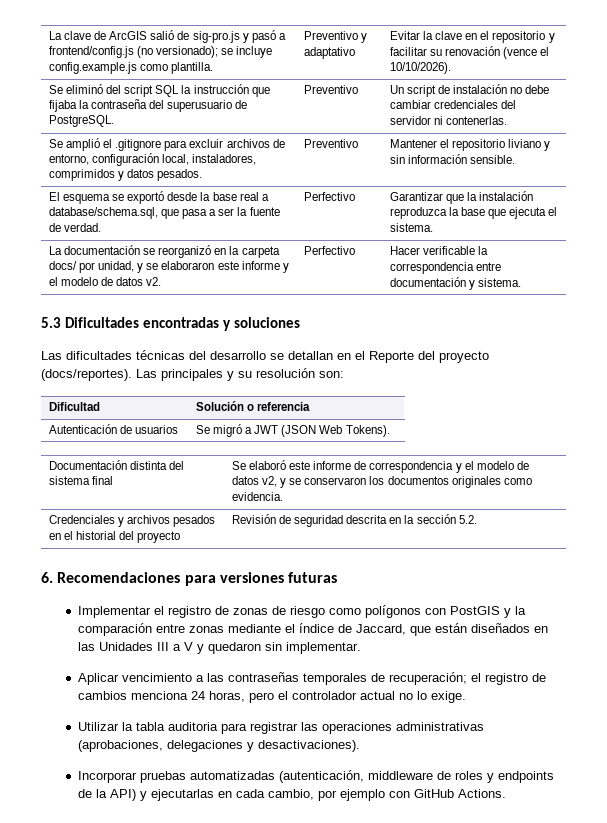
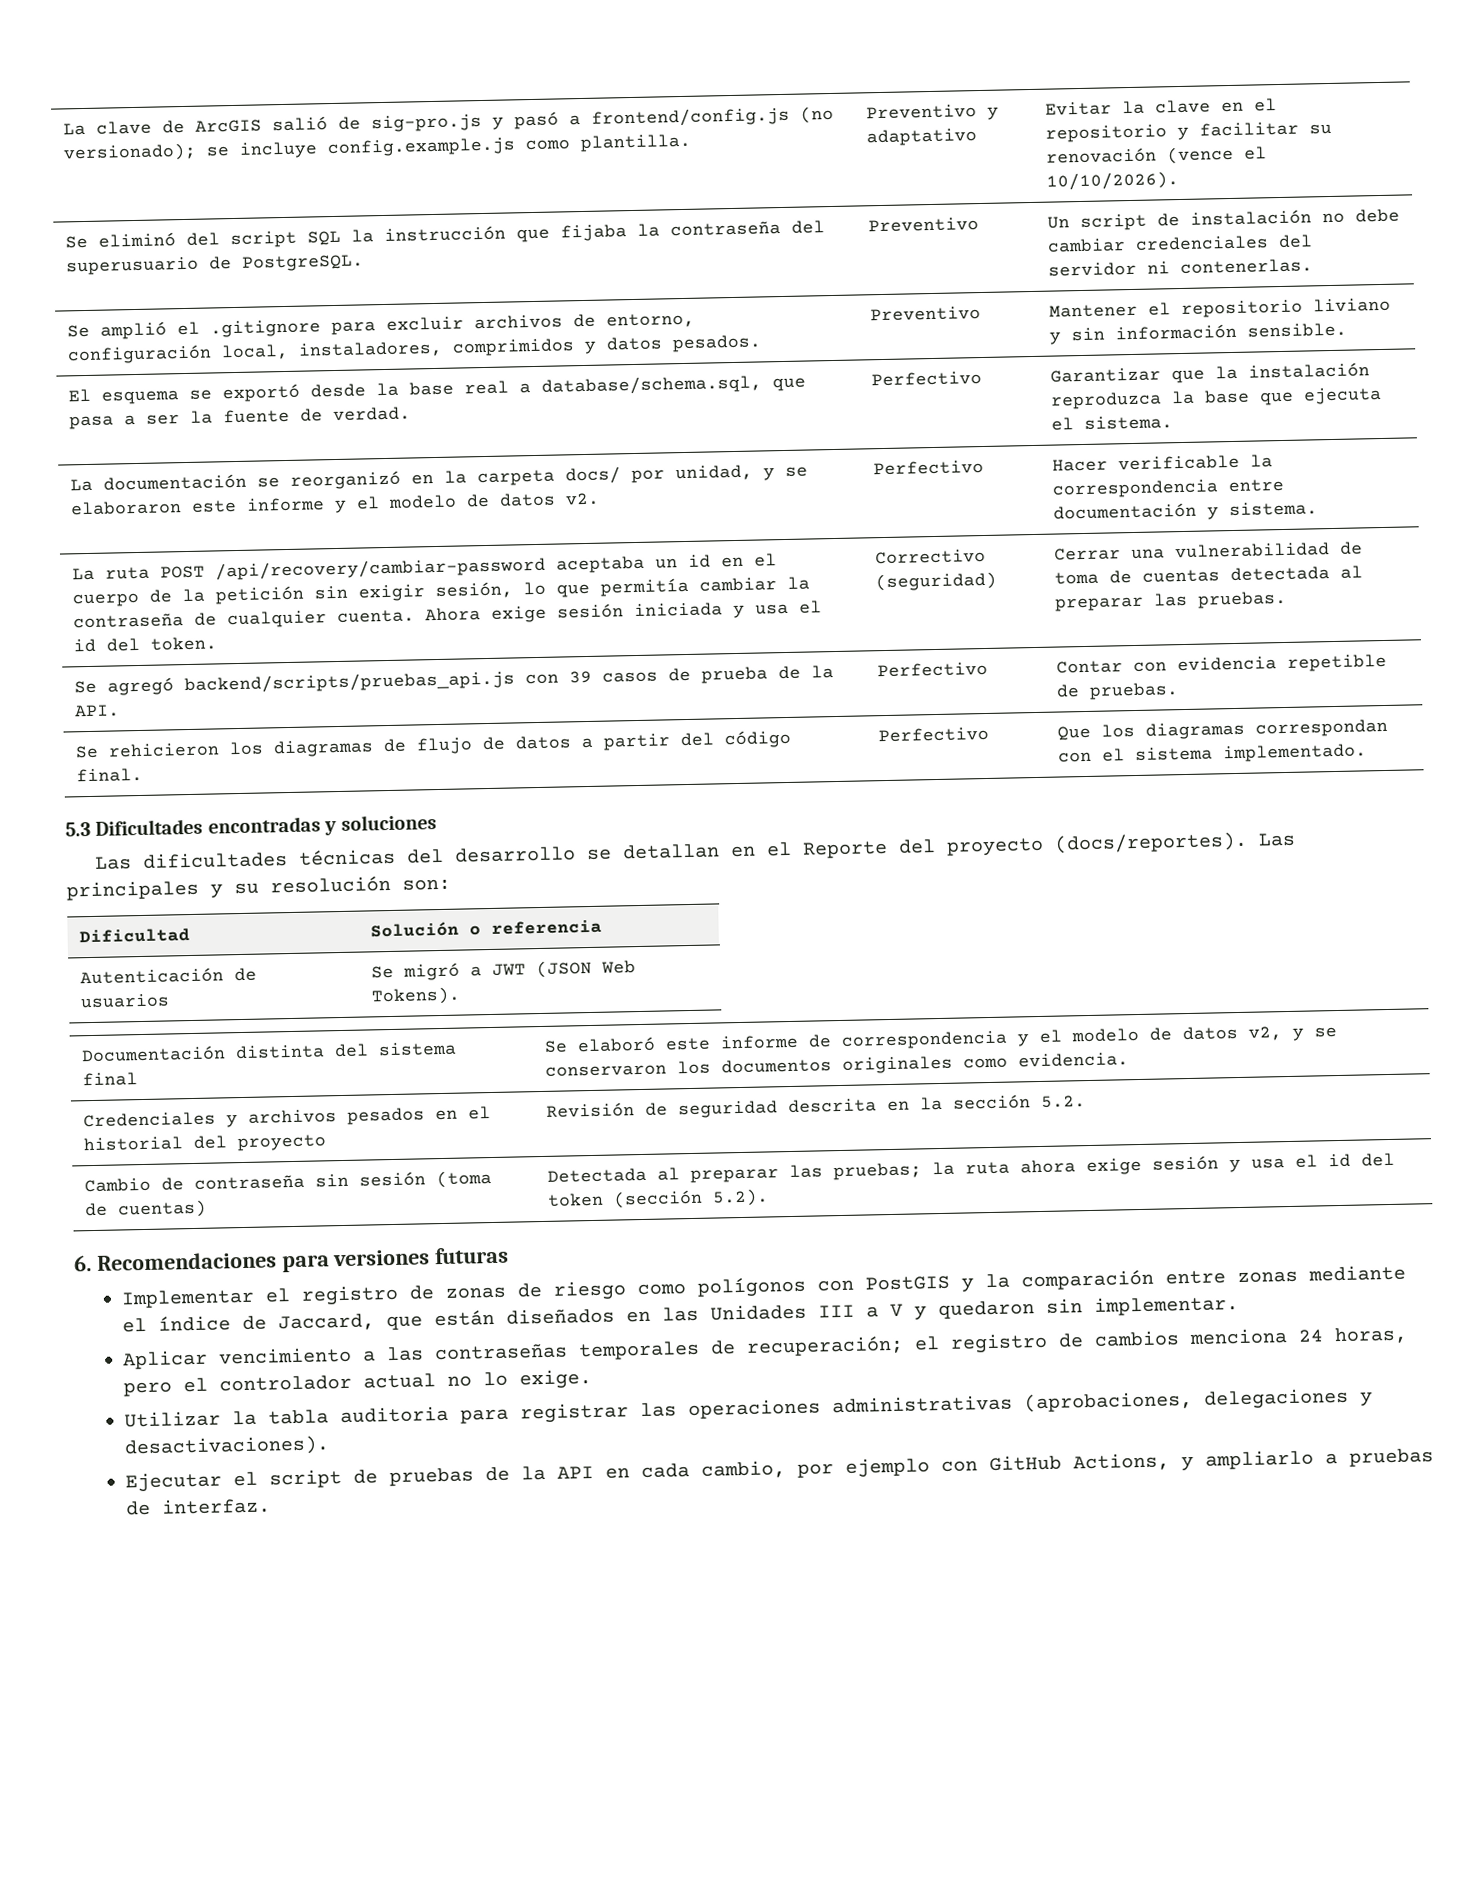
+ La ruta POST /api/recovery/cambiar-password aceptaba un id en el cuerpo de la petición sin exigir sesión, lo que permitía cambiar la contraseña de cualquier cuenta. Ahora exige sesión iniciada y usa el id del token. | Correctivo (seguridad) | Cerrar una vulnerabilidad de toma de cuentas detectada al preparar las pruebas.
+ Se agregó backend/scripts/pruebas_api.js con 39 casos de prueba de la API. | Perfectivo | Contar con evidencia repetible de pruebas.
+ Se rehicieron los diagramas de flujo de datos a partir del código final. | Perfectivo | Que los diagramas correspondan con el sistema implementado.
+ Cambio de contraseña sin sesión (toma de cuentas) | Detectada al preparar las pruebas; la ruta ahora exige sesión y usa el id del token (sección 5.2).
- Incorporar pruebas automatizadas (autenticación, middleware de roles y endpoints de la API) y ejecutarlas en cada cambio, por ejemplo con GitHub Actions.
+ Ejecutar el script de pruebas de la API en cada cambio, por ejemplo con GitHub Actions, y ampliarlo a pruebas de interfaz.

